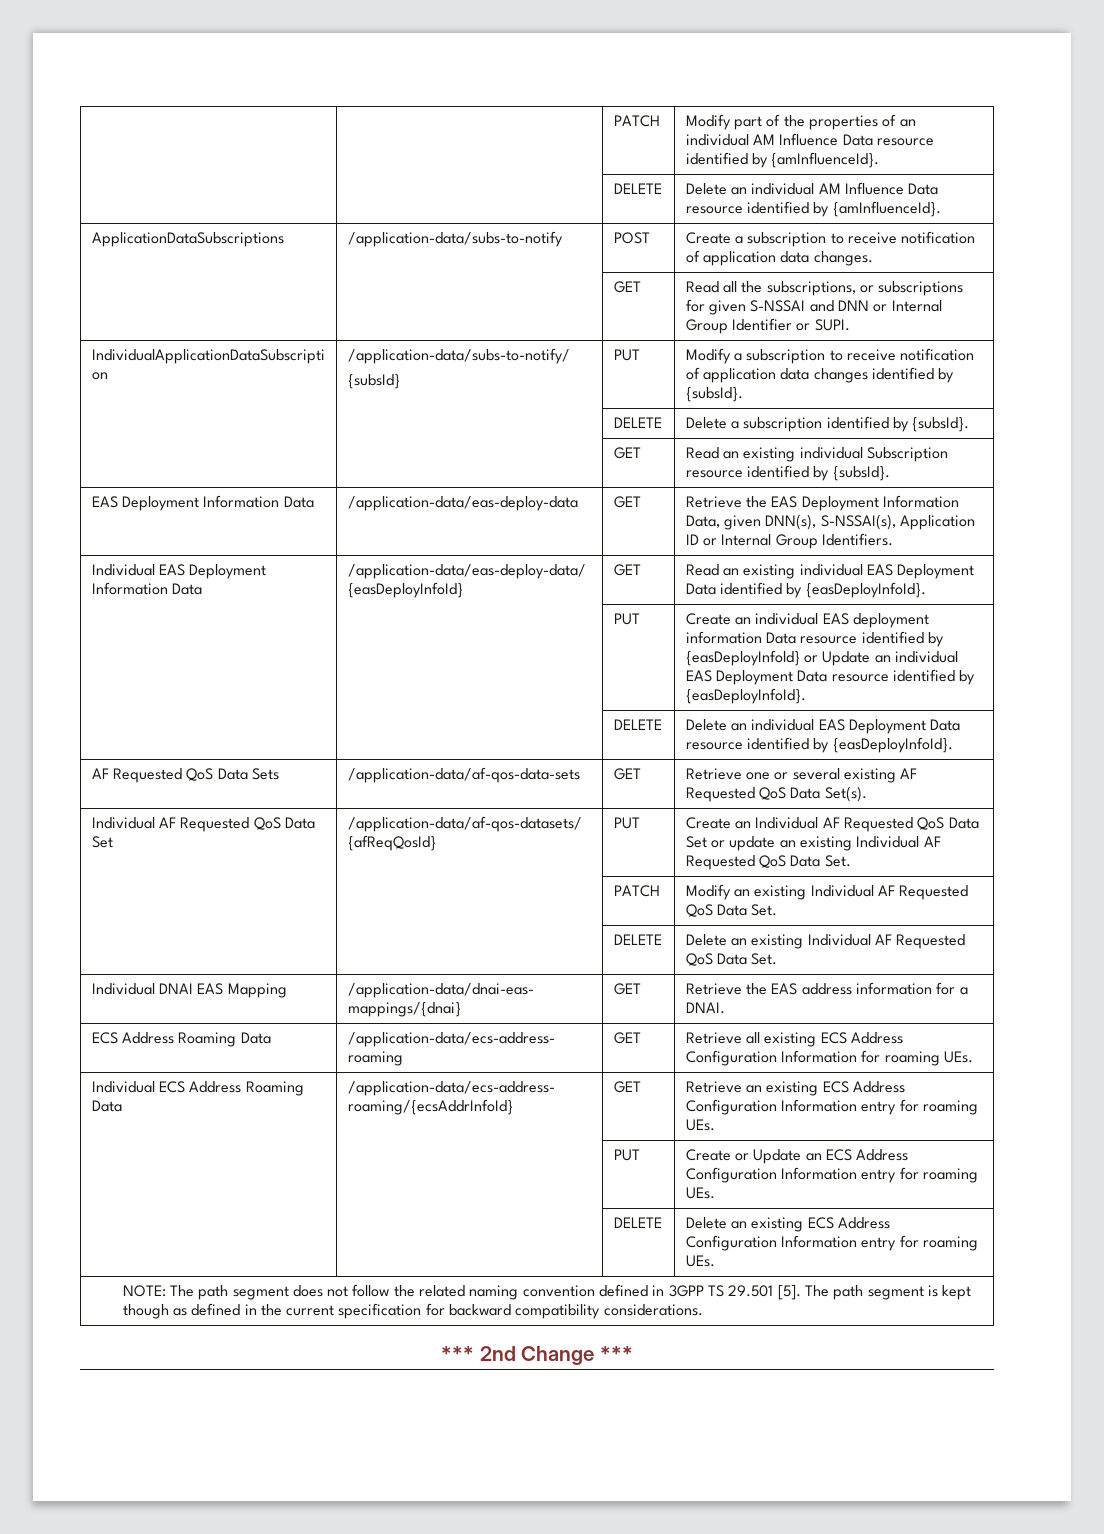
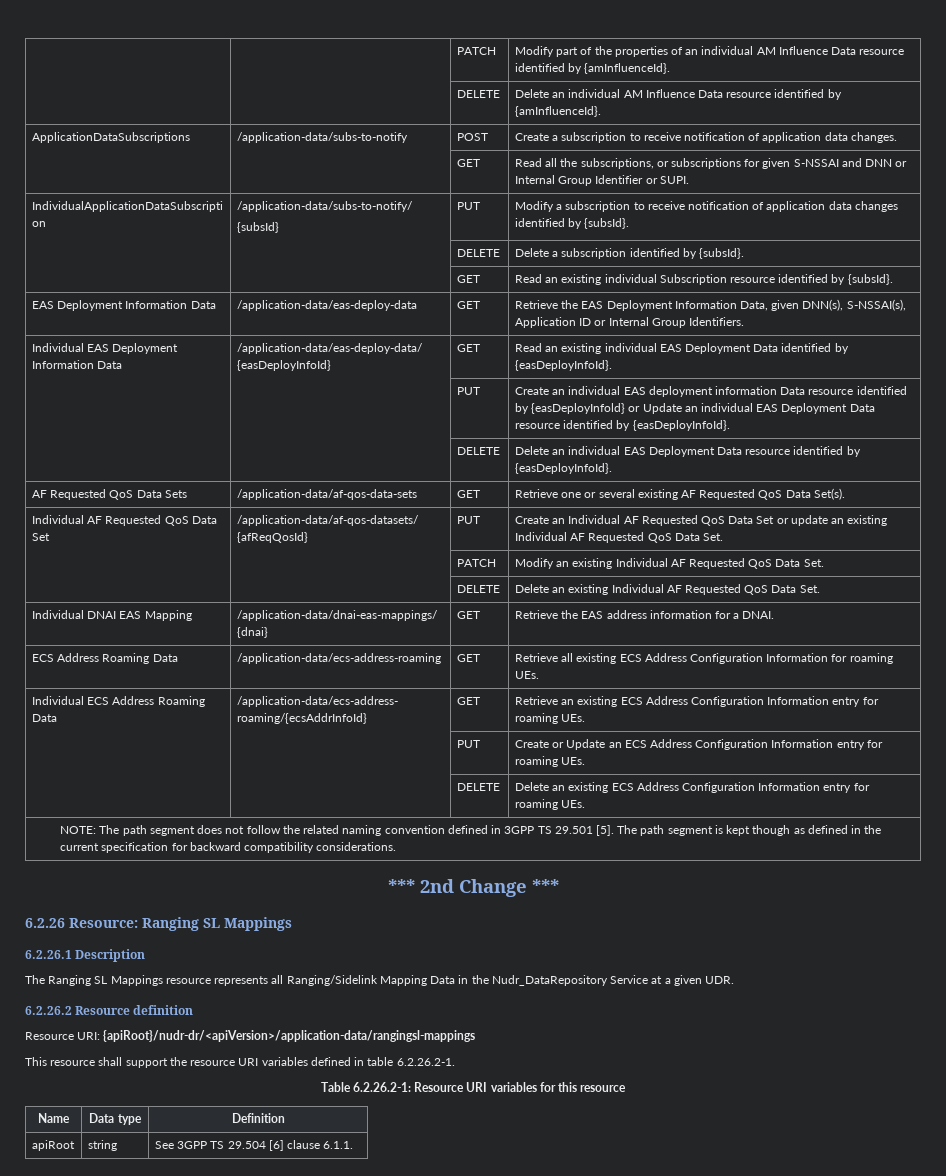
+ 6.2.26 Resource: Ranging SL Mappings
+ 6.2.26.1 Description
+ The Ranging SL Mappings resource represents all Ranging/Sidelink Mapping Data in the Nudr_DataRepository Service at a given UDR.
+ 6.2.26.2 Resource definition
+ Resource URI: {apiRoot}/nudr-dr/<apiVersion>/application-data/rangingsl-mappings
+ This resource shall support the resource URI variables defined in table 6.2.26.2-1.
+ Table 6.2.26.2-1: Resource URI variables for this resource
+ Name | Data type | Definition
+ apiRoot | string | See 3GPP TS 29.504 [6] clause 6.1.1.

